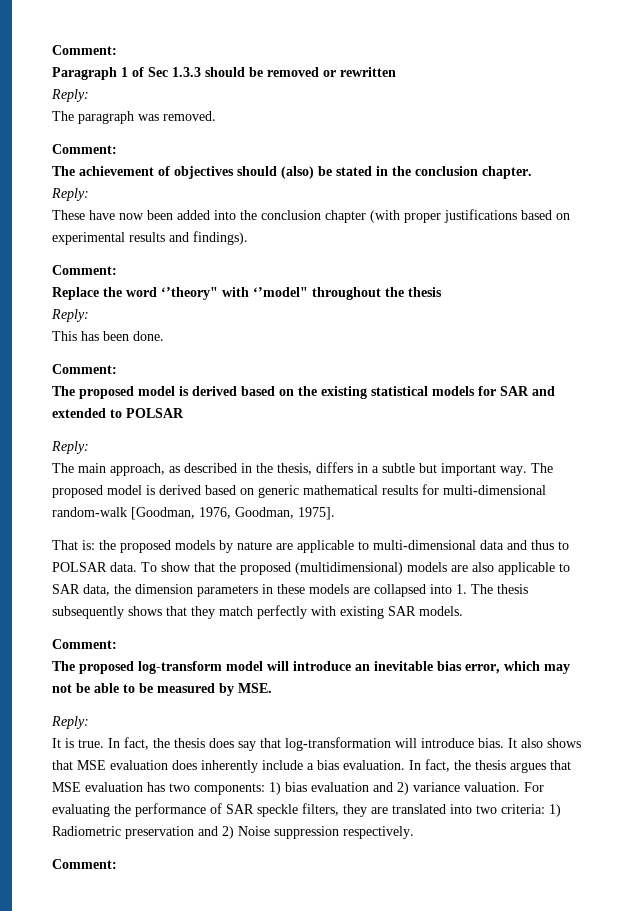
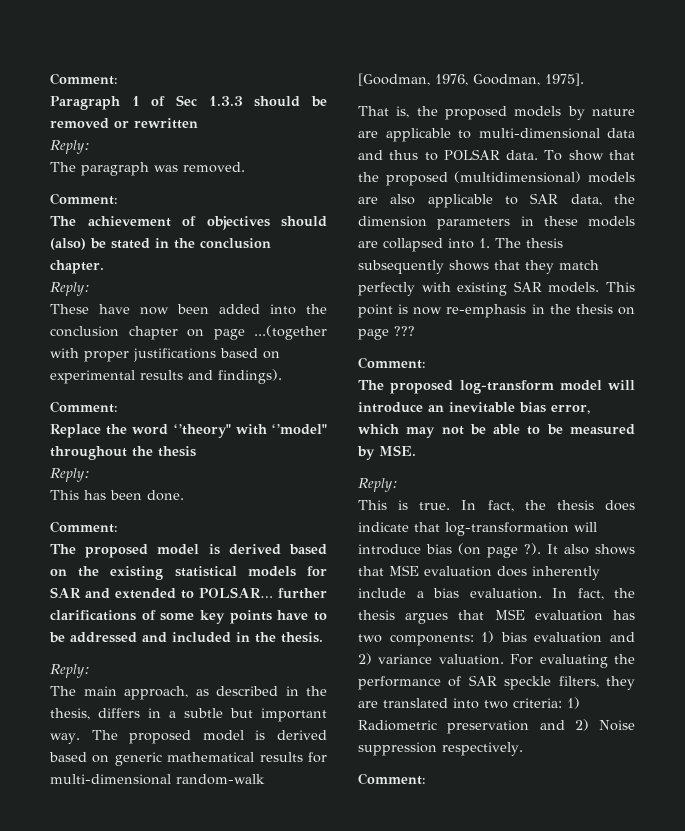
- These have now been added into the conclusion chapter (with proper justifications based on experimental results and findings).
+ These have now been added into the conclusion chapter on page ...(together with proper justifications based on experimental results and findings).
- The proposed model is derived based on the existing statistical models for SAR and extended to POLSAR
+ The proposed model is derived based on the existing statistical models for SAR and extended to POLSAR… further clarifications of some key points have to be addressed and included in the thesis.
- That is: the proposed models by nature are applicable to multi-dimensional data and thus to POLSAR data.
+ That is, the proposed models by nature are applicable to multi-dimensional data and thus to POLSAR data.
+ This point is now re-emphasis in the thesis on page ???
- It is true.
+ This is true.
- In fact, the thesis does say that log-transformation will introduce bias.
+ In fact, the thesis does indicate that log-transformation will introduce bias (on page ?).

